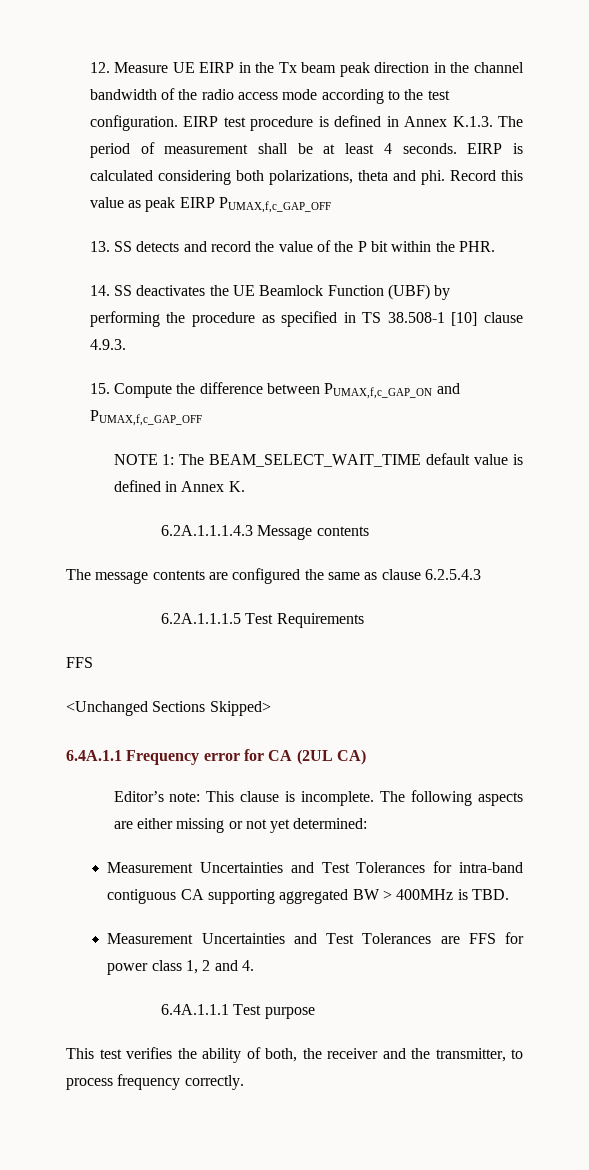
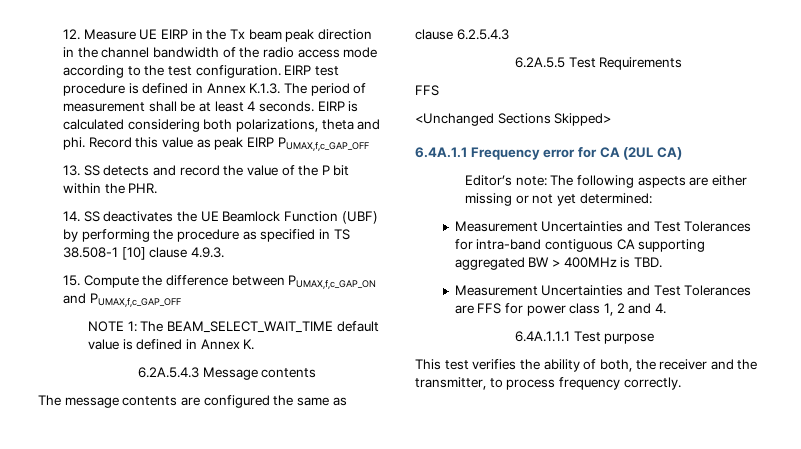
- 6.2A.1.1.1.4.3 Message contents
+ 6.2A.5.4.3 Message contents
- 6.2A.1.1.1.5 Test Requirements
+ 6.2A.5.5 Test Requirements
- Editor’s note: This clause is incomplete. The following aspects are either missing or not yet determined:
+ Editor’s note: The following aspects are either missing or not yet determined:

